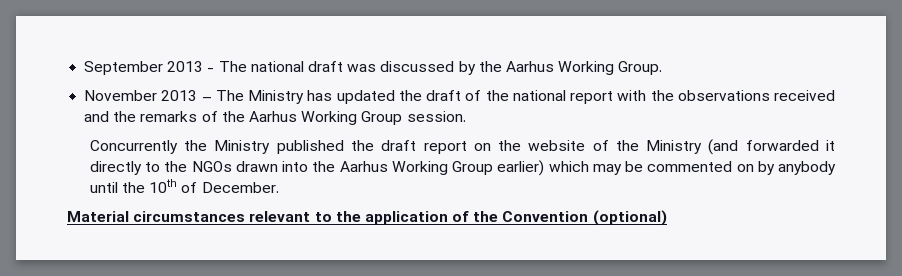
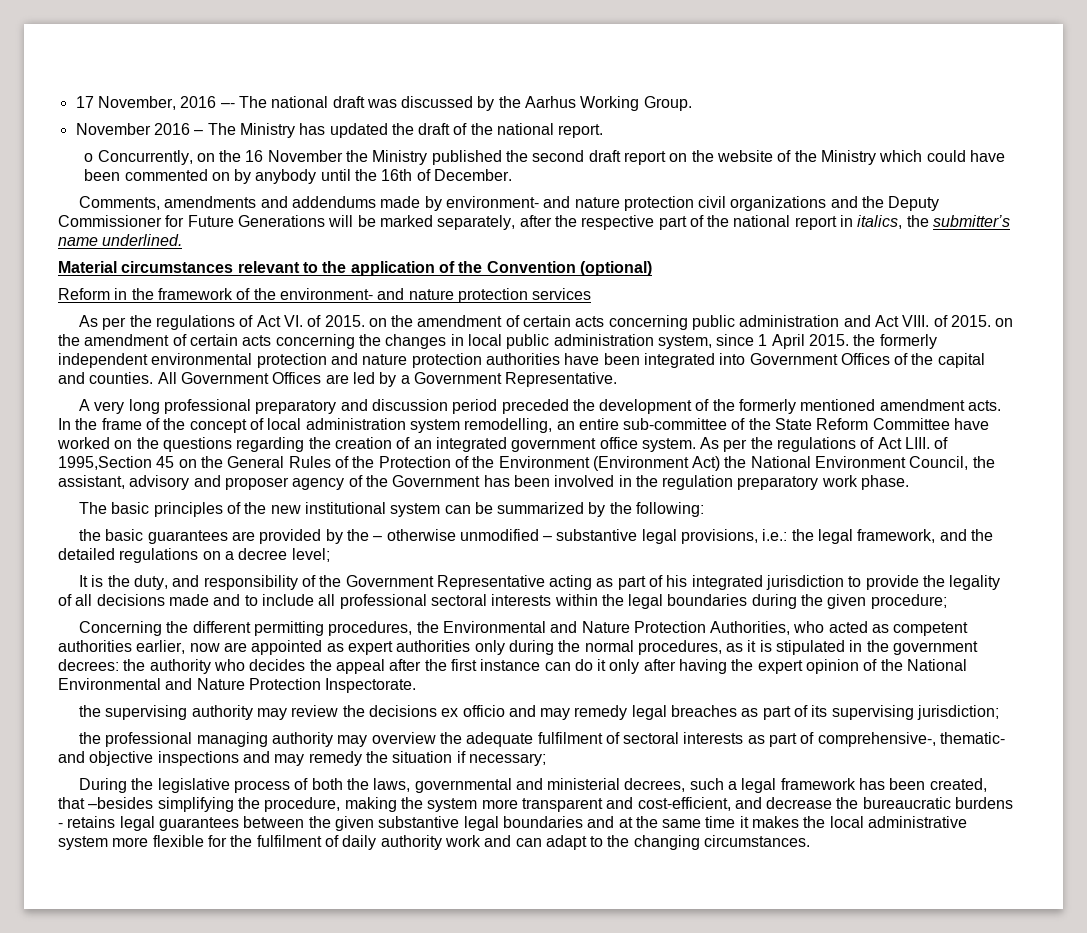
- September 2013 - The national draft was discussed by the Aarhus Working Group.
+ 17 November, 2016 –- The national draft was discussed by the Aarhus Working Group.
- November 2013 – The Ministry has updated the draft of the national report with the observations received and the remarks of the Aarhus Working Group session.
- Concurrently the Ministry published the draft report on the website of the Ministry (and forwarded it directly to the NGOs drawn into the Aarhus Working Group earlier) which may be commented on by anybody until the 10th of December.
+ November 2016 – The Ministry has updated the draft of the national report.
+ o Concurrently, on the 16 November the Ministry published the second draft report on the website of the Ministry which could have been commented on by anybody until the 16th of December.
+ Comments, amendments and addendums made by environment- and nature protection civil organizations and the Deputy Commissioner for Future Generations will be marked separately, after the respective part of the national report in italics, the submitter’s name underlined.
+ Reform in the framework of the environment- and nature protection services
+ As per the regulations of Act VI. of 2015. on the amendment of certain acts concerning public administration and Act VIII. of 2015. on the amendment of certain acts concerning the changes in local public administration system, since 1 April 2015. the formerly independent environmental protection and nature protection authorities have been integrated into Government Offices of the capital and counties. All Government Offices are led by a Government Representative.
+ A very long professional preparatory and discussion period preceded the development of the formerly mentioned amendment acts. In the frame of the concept of local administration system remodelling, an entire sub-committee of the State Reform Committee have worked on the questions regarding the creation of an integrated government office system. As per the regulations of Act LIII. of 1995,Section 45 on the General Rules of the Protection of the Environment (Environment Act) the National Environment Council, the assistant, advisory and proposer agency of the Government has been involved in the regulation preparatory work phase.
+ The basic principles of the new institutional system can be summarized by the following:
+ the basic guarantees are provided by the – otherwise unmodified – substantive legal provisions, i.e.: the legal framework, and the detailed regulations on a decree level;
+ It is the duty, and responsibility of the Government Representative acting as part of his integrated jurisdiction to provide the legality of all decisions made and to include all professional sectoral interests within the legal boundaries during the given procedure;
+ Concerning the different permitting procedures, the Environmental and Nature Protection Authorities, who acted as competent authorities earlier, now are appointed as expert authorities only during the normal procedures, as it is stipulated in the government decrees: the authority who decides the appeal after the first instance can do it only after having the expert opinion of the National Environmental and Nature Protection Inspectorate.
+ the supervising authority may review the decisions ex officio and may remedy legal breaches as part of its supervising jurisdiction;
+ the professional managing authority may overview the adequate fulfilment of sectoral interests as part of comprehensive-, thematic- and objective inspections and may remedy the situation if necessary;
+ During the legislative process of both the laws, governmental and ministerial decrees, such a legal framework has been created, that –besides simplifying the procedure, making the system more transparent and cost-efficient, and decrease the bureaucratic burdens - retains legal guarantees between the given substantive legal boundaries and at the same time it makes the local administrative system more flexible for the fulfilment of daily authority work and can adapt to the changing circumstances.

